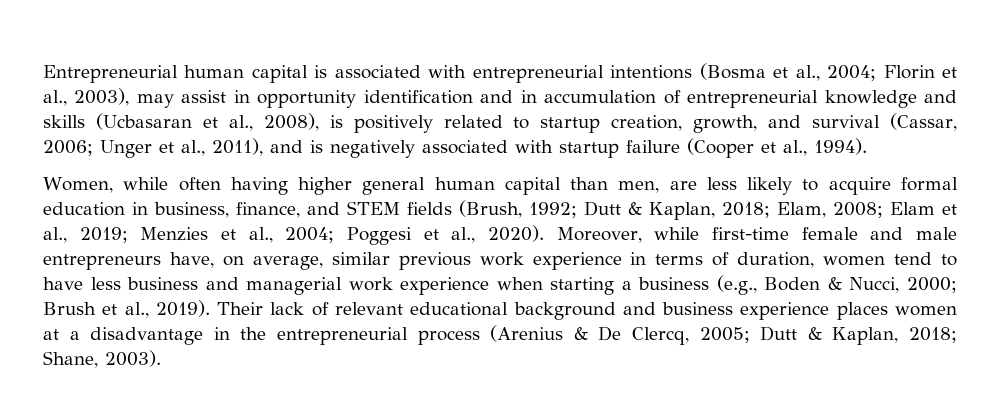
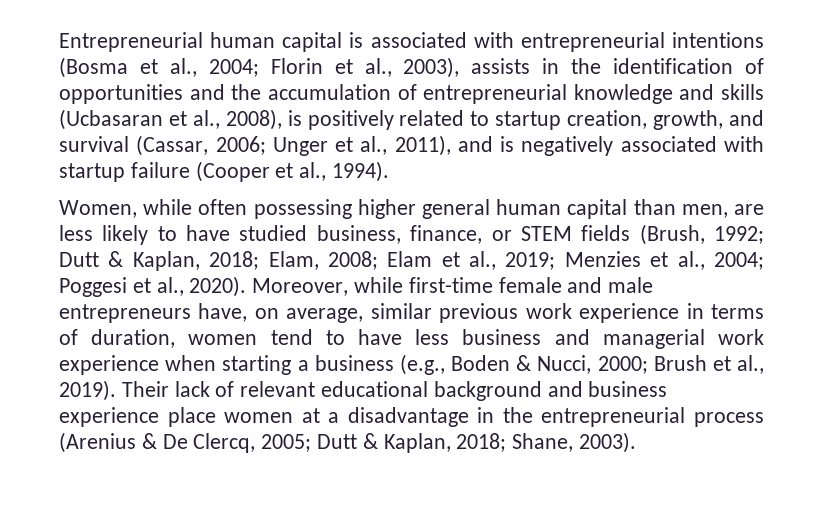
- Entrepreneurial human capital is associated with entrepreneurial intentions (Bosma et al., 2004; Florin et al., 2003), may assist in opportunity identification and in accumulation of entrepreneurial knowledge and skills (Ucbasaran et al., 2008), is positively related to startup creation, growth, and survival (Cassar, 2006; Unger et al., 2011), and is negatively associated with startup failure (Cooper et al., 1994).
+ Entrepreneurial human capital is associated with entrepreneurial intentions (Bosma et al., 2004; Florin et al., 2003), assists in the identification of opportunities and the accumulation of entrepreneurial knowledge and skills (Ucbasaran et al., 2008), is positively related to startup creation, growth, and survival (Cassar, 2006; Unger et al., 2011), and is negatively associated with startup failure (Cooper et al., 1994).
- Women, while often having higher general human capital than men, are less likely to acquire formal education in business, finance, and STEM fields (Brush, 1992; Dutt & Kaplan, 2018; Elam, 2008; Elam et al., 2019; Menzies et al., 2004; Poggesi et al., 2020).
+ Women, while often possessing higher general human capital than men, are less likely to have studied business, finance, or STEM fields (Brush, 1992; Dutt & Kaplan, 2018; Elam, 2008; Elam et al., 2019; Menzies et al., 2004; Poggesi et al., 2020).
- Their lack of relevant educational background and business experience places women at a disadvantage in the entrepreneurial process (Arenius & De Clercq, 2005; Dutt & Kaplan, 2018; Shane, 2003).
+ Their lack of relevant educational background and business experience place women at a disadvantage in the entrepreneurial process (Arenius & De Clercq, 2005; Dutt & Kaplan, 2018; Shane, 2003).

